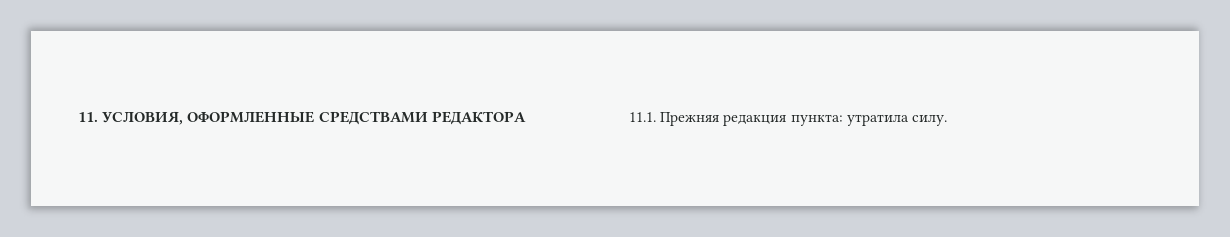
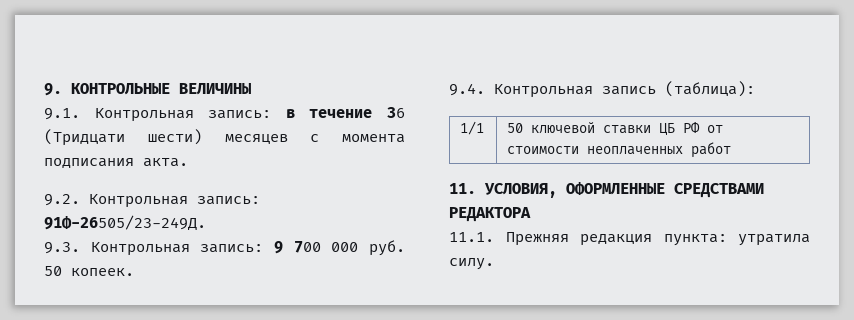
+ 9. КОНТРОЛЬНЫЕ ВЕЛИЧИНЫ
+ 9.1. Контрольная запись: в течение 36 (Тридцати шести) месяцев с момента подписания акта.
+ 9.2. Контрольная запись: 91Ф-26505/23-249Д.
+ 9.3. Контрольная запись: 9 700 000 руб. 50 копеек.
+ 9.4. Контрольная запись (таблица):
+ 1/1 | 50 ключевой ставки ЦБ РФ от стоимости неоплаченных работ

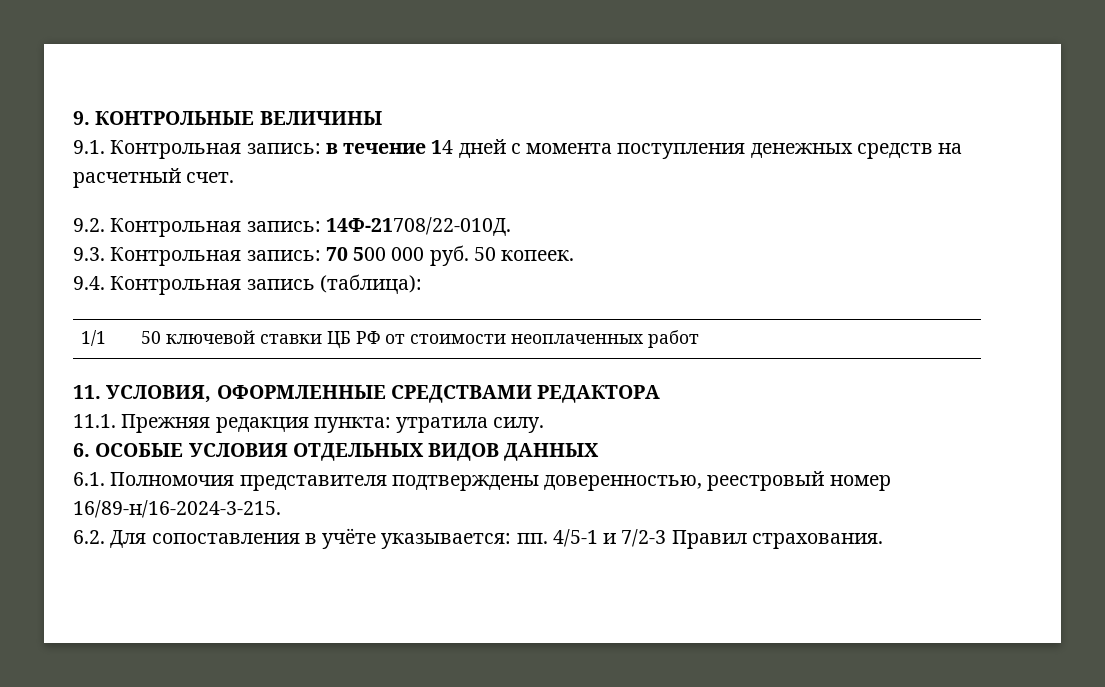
- 9.1. Контрольная запись: в течение 36 (Тридцати шести) месяцев с момента подписания акта.
+ 9.1. Контрольная запись: в течение 14 дней с момента поступления денежных средств на расчетный счет.
- 9.2. Контрольная запись: 91Ф-26505/23-249Д.
+ 9.2. Контрольная запись: 14Ф-21708/22-010Д.
- 9.3. Контрольная запись: 9 700 000 руб. 50 копеек.
+ 9.3. Контрольная запись: 70 500 000 руб. 50 копеек.
+ 6. ОСОБЫЕ УСЛОВИЯ ОТДЕЛЬНЫХ ВИДОВ ДАННЫХ
+ 6.1. Полномочия представителя подтверждены доверенностью, реестровый номер 16/89-н/16-2024-3-215.
+ 6.2. Для сопоставления в учёте указывается: пп. 4/5-1 и 7/2-3 Правил страхования.

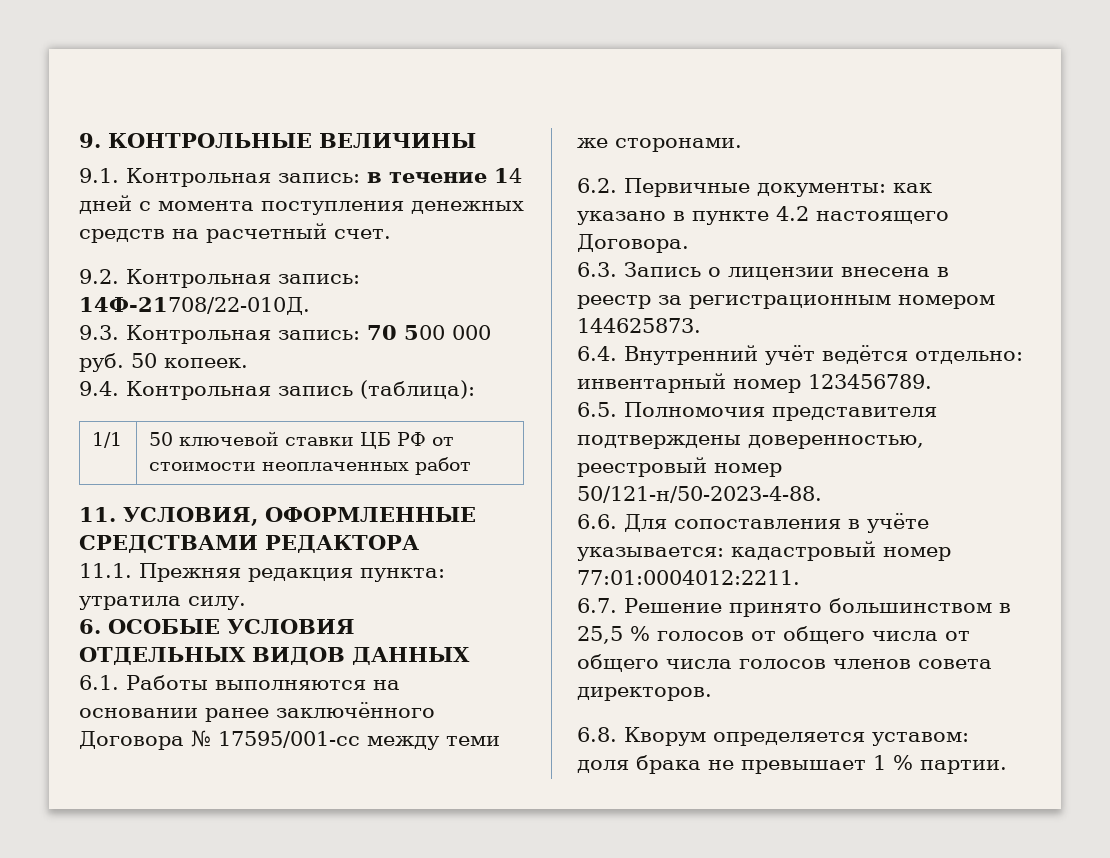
- 6.1. Полномочия представителя подтверждены доверенностью, реестровый номер 16/89-н/16-2024-3-215.
- 6.2. Для сопоставления в учёте указывается: пп. 4/5-1 и 7/2-3 Правил страхования.
+ 6.1. Работы выполняются на основании ранее заключённого Договора № 17595/001-сс между теми же сторонами.
+ 6.2. Первичные документы: как указано в пункте 4.2 настоящего Договора.
+ 6.3. Запись о лицензии внесена в реестр за регистрационным номером 144625873.
+ 6.4. Внутренний учёт ведётся отдельно: инвентарный номер 123456789.
+ 6.5. Полномочия представителя подтверждены доверенностью, реестровый номер 50/121-н/50-2023-4-88.
+ 6.6. Для сопоставления в учёте указывается: кадастровый номер 77:01:0004012:2211.
+ 6.7. Решение принято большинством в 25,5 % голосов от общего числа от общего числа голосов членов совета директоров.
+ 6.8. Кворум определяется уставом: доля брака не превышает 1 % партии.

